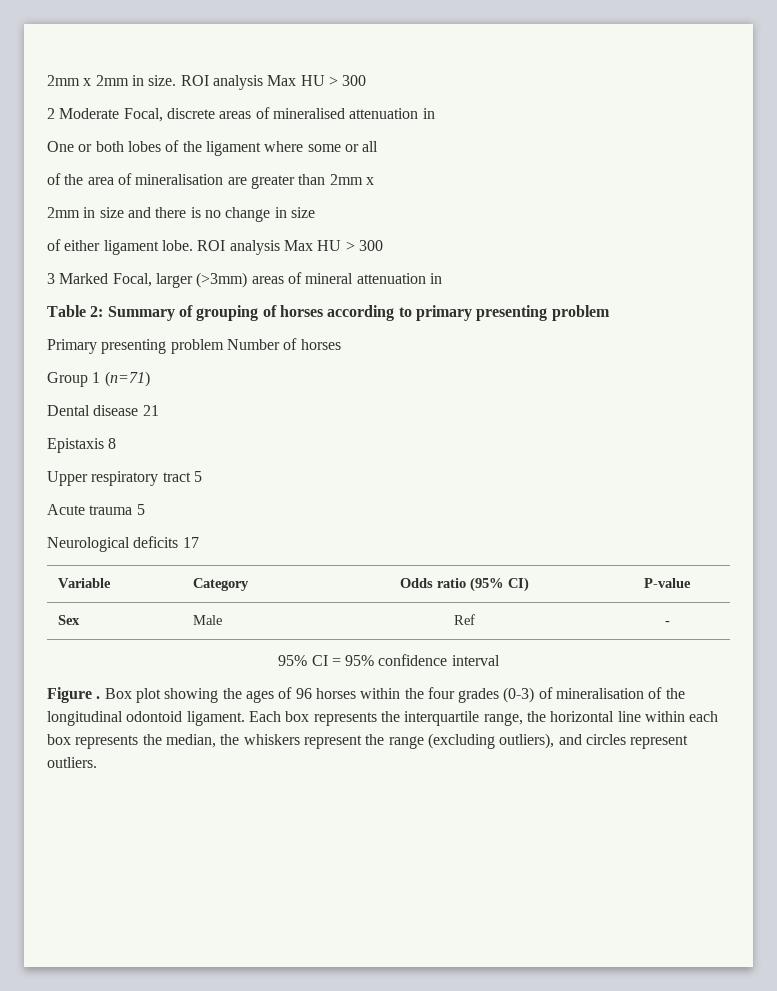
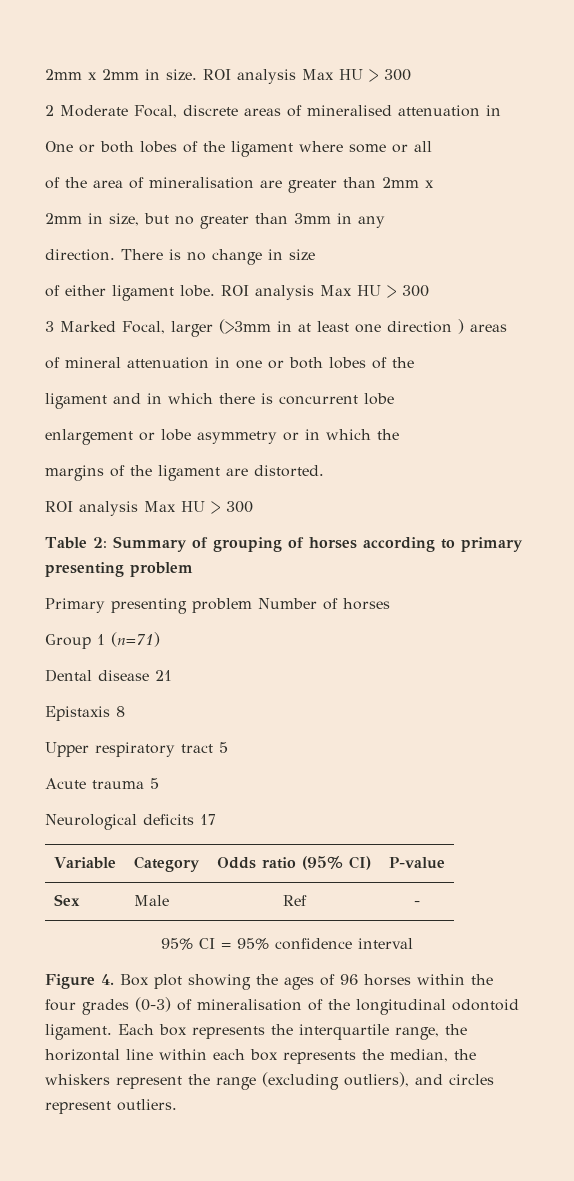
- 2mm in size and there is no change in size
+ 2mm in size, but no greater than 3mm in any
+ direction. There is no change in size
- 3 Marked Focal, larger (>3mm) areas of mineral attenuation in
+ 3 Marked Focal, larger (>3mm in at least one direction ) areas
+ of mineral attenuation in one or both lobes of the
+ ligament and in which there is concurrent lobe
+ enlargement or lobe asymmetry or in which the
+ margins of the ligament are distorted.
+ ROI analysis Max HU > 300
- Figure . Box plot showing the ages of 96 horses within the four grades (0-3) of mineralisation of the longitudinal odontoid ligament.
+ Figure 4. Box plot showing the ages of 96 horses within the four grades (0-3) of mineralisation of the longitudinal odontoid ligament.

